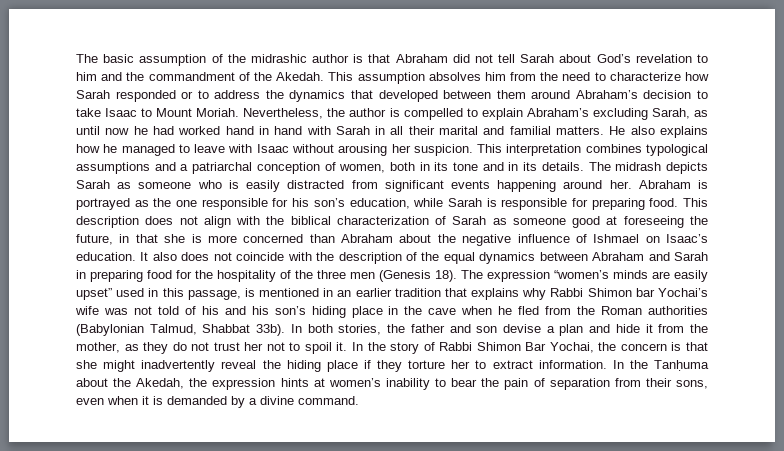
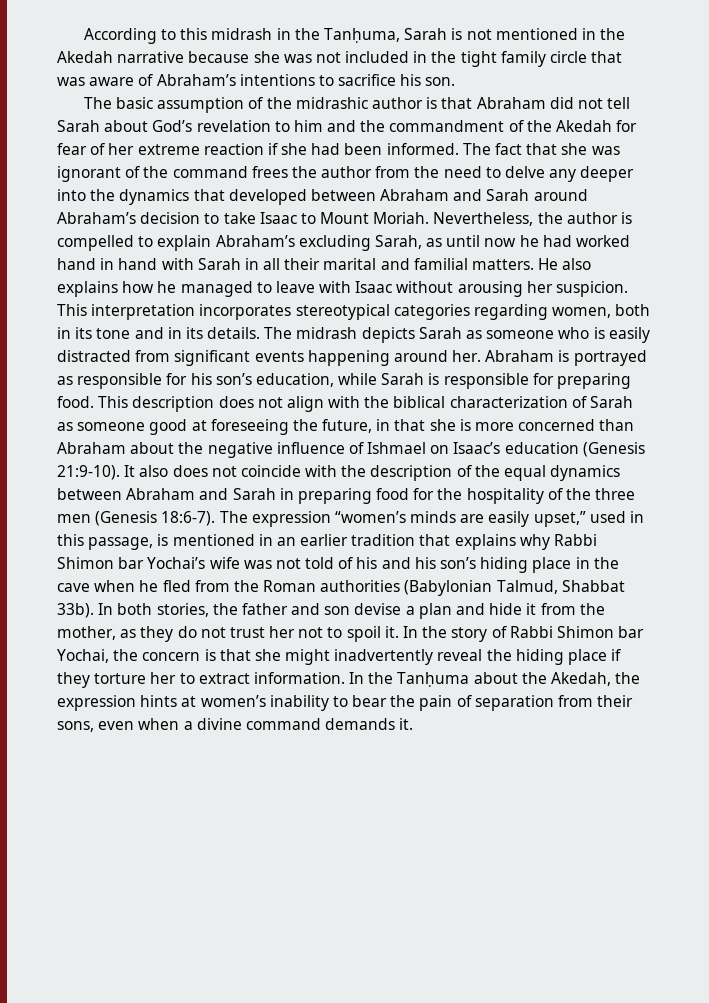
+ According to this midrash in the Tanḥuma, Sarah is not mentioned in the Akedah narrative because she was not included in the tight family circle that was aware of Abraham’s intentions to sacrifice his son.
- The basic assumption of the midrashic author is that Abraham did not tell Sarah about God’s revelation to him and the commandment of the Akedah. This assumption absolves him from the need to characterize how Sarah responded or to address the dynamics that developed between them around Abraham’s decision to take Isaac to Mount Moriah.
+ The basic assumption of the midrashic author is that Abraham did not tell Sarah about God’s revelation to him and the commandment of the Akedah for fear of her extreme reaction if she had been informed. The fact that she was ignorant of the command frees the author from the need to delve any deeper into the dynamics that developed between Abraham and Sarah around Abraham’s decision to take Isaac to Mount Moriah.
- This interpretation combines typological assumptions and a patriarchal conception of women, both in its tone and in its details.
+ This interpretation incorporates stereotypical categories regarding women, both in its tone and in its details.
- Abraham is portrayed as the one responsible for his son’s education, while Sarah is responsible for preparing food.
+ Abraham is portrayed as responsible for his son’s education, while Sarah is responsible for preparing food.
- This description does not align with the biblical characterization of Sarah as someone good at foreseeing the future, in that she is more concerned than Abraham about the negative influence of Ishmael on Isaac’s education.
+ This description does not align with the biblical characterization of Sarah as someone good at foreseeing the future, in that she is more concerned than Abraham about the negative influence of Ishmael on Isaac’s education (Genesis 21:9-10).
- It also does not coincide with the description of the equal dynamics between Abraham and Sarah in preparing food for the hospitality of the three men (Genesis 18).
+ It also does not coincide with the description of the equal dynamics between Abraham and Sarah in preparing food for the hospitality of the three men (Genesis 18:6-7).
- The expression “women’s minds are easily upset” used in this passage, is mentioned in an earlier tradition that explains why Rabbi Shimon bar Yochai’s wife was not told of his and his son’s hiding place in the cave when he fled from the Roman authorities (Babylonian Talmud, Shabbat 33b).
+ The expression “women’s minds are easily upset,” used in this passage, is mentioned in an earlier tradition that explains why Rabbi Shimon bar Yochai’s wife was not told of his and his son’s hiding place in the cave when he fled from the Roman authorities (Babylonian Talmud, Shabbat 33b).
- In the story of Rabbi Shimon Bar Yochai, the concern is that she might inadvertently reveal the hiding place if they torture her to extract information.
+ In the story of Rabbi Shimon bar Yochai, the concern is that she might inadvertently reveal the hiding place if they torture her to extract information.
- In the Tanḥuma about the Akedah, the expression hints at women’s inability to bear the pain of separation from their sons, even when it is demanded by a divine command.
+ In the Tanḥuma about the Akedah, the expression hints at women’s inability to bear the pain of separation from their sons, even when a divine command demands it.

